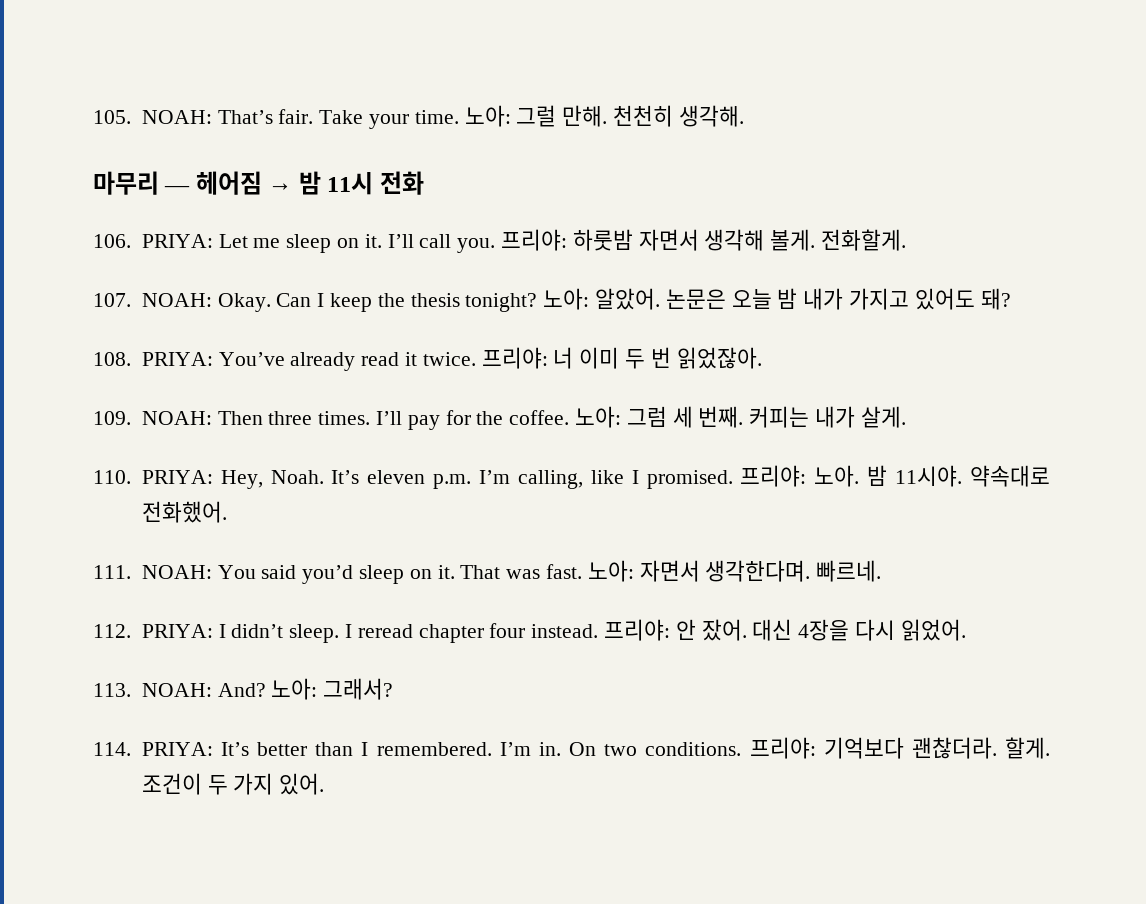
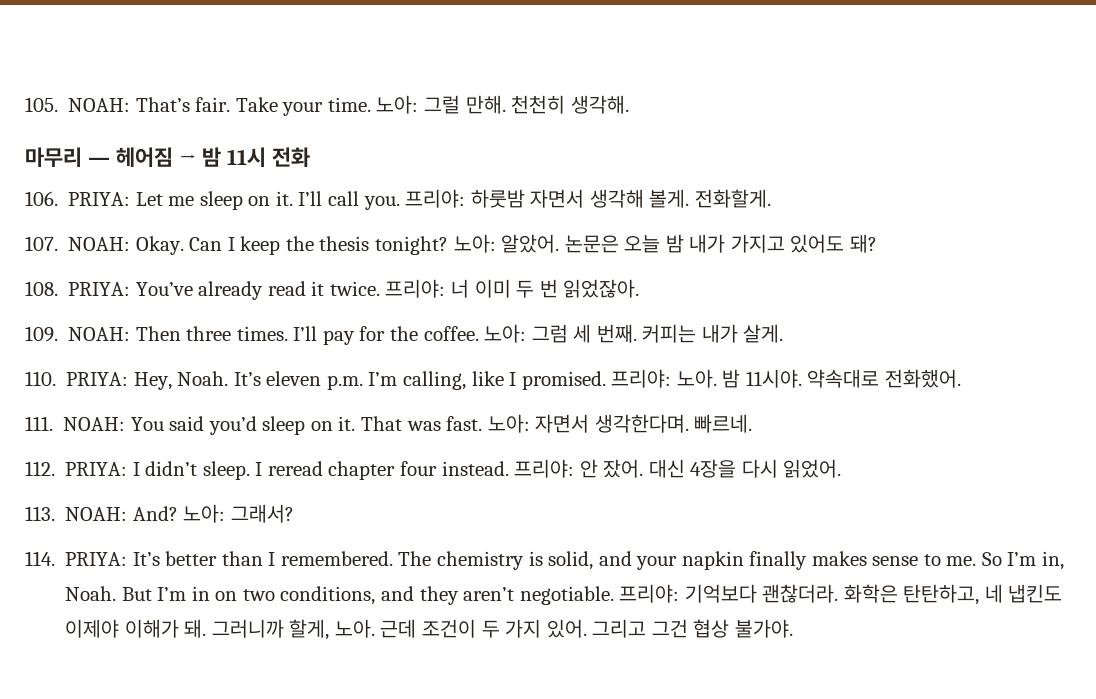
- I’m in. On two conditions. 프리야: 기억보다 괜찮더라. 할게. 조건이 두 가지 있어.
+ The chemistry is solid, and your napkin finally makes sense to me. So I’m in, Noah. But I’m in on two conditions, and they aren’t negotiable. 프리야: 기억보다 괜찮더라. 화학은 탄탄하고, 네 냅킨도 이제야 이해가 돼. 그러니까 할게, 노아. 근데 조건이 두 가지 있어. 그리고 그건 협상 불가야.

